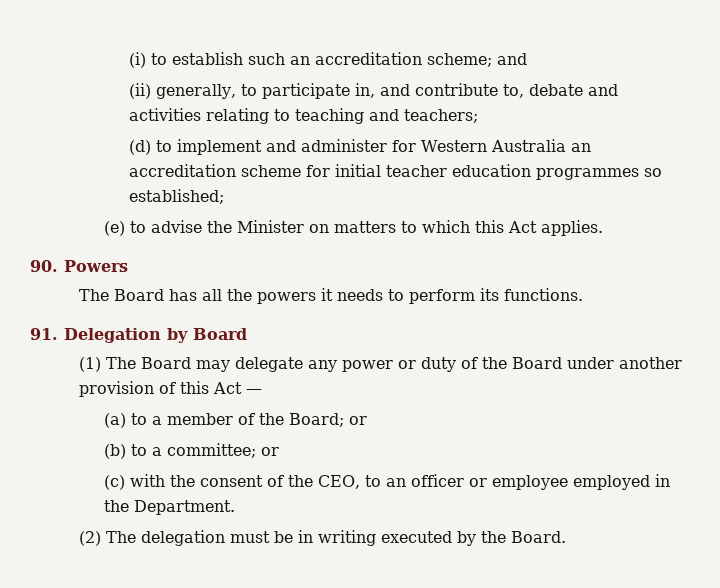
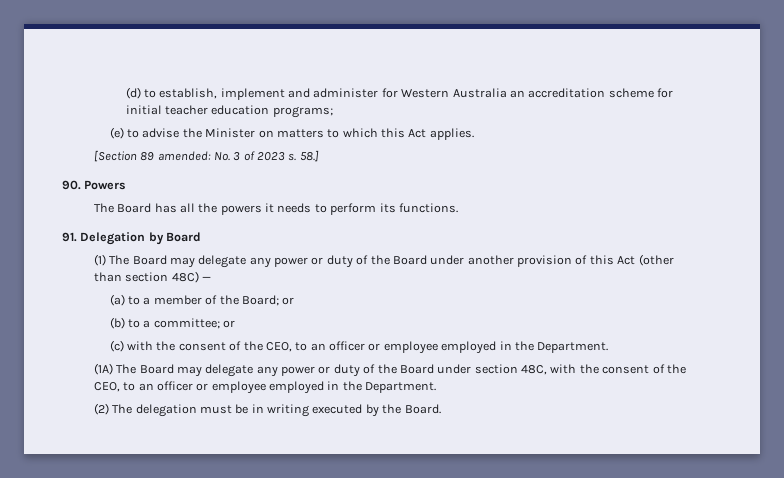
- (i) to establish such an accreditation scheme; and
- (ii) generally, to participate in, and contribute to, debate and activities relating to teaching and teachers;
- (d) to implement and administer for Western Australia an accreditation scheme for initial teacher education programmes so established;
+ (d) to establish, implement and administer for Western Australia an accreditation scheme for initial teacher education programs;
+ [Section 89 amended: No. 3 of 2023 s. 58.]
- (1) The Board may delegate any power or duty of the Board under another provision of this Act —
+ (1) The Board may delegate any power or duty of the Board under another provision of this Act (other than section 48C) —
+ (1A) The Board may delegate any power or duty of the Board under section 48C, with the consent of the CEO, to an officer or employee employed in the Department.

